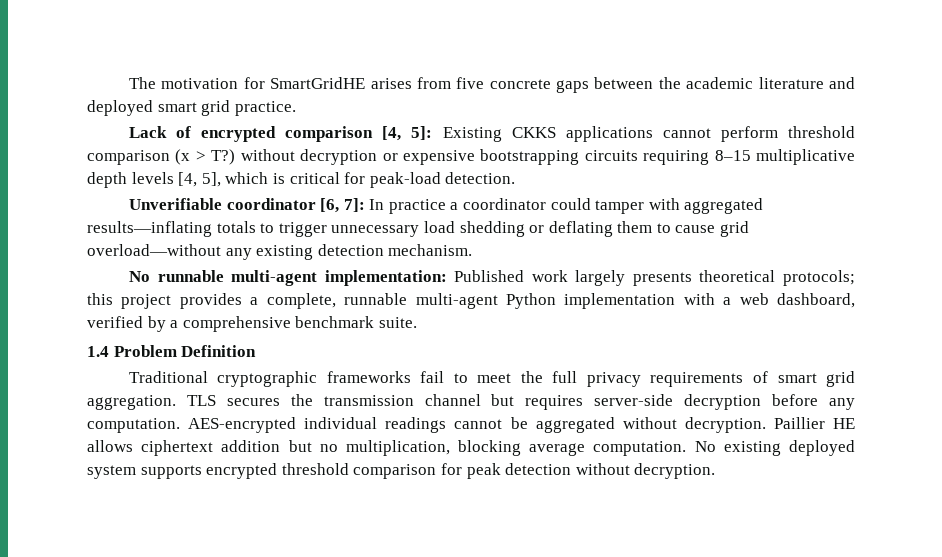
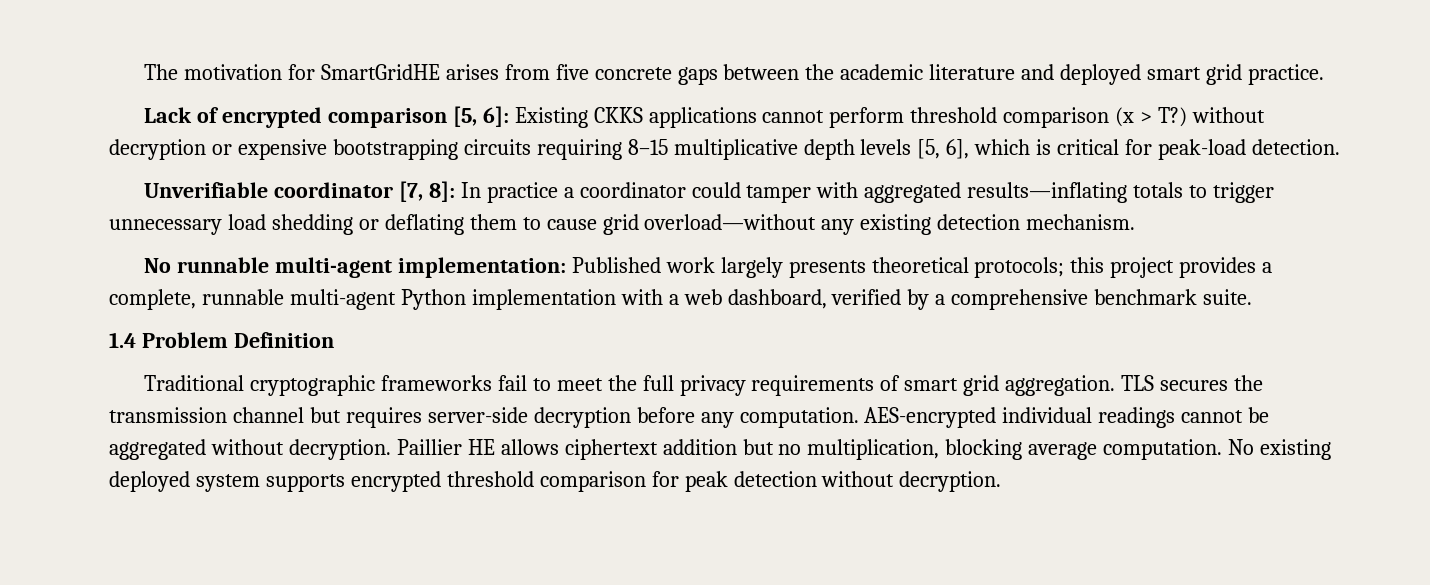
- Lack of encrypted comparison [4, 5]: Existing CKKS applications cannot perform threshold comparison (x > T?) without decryption or expensive bootstrapping circuits requiring 8–15 multiplicative depth levels [4, 5], which is critical for peak-load detection.
+ Lack of encrypted comparison [5, 6]: Existing CKKS applications cannot perform threshold comparison (x > T?) without decryption or expensive bootstrapping circuits requiring 8–15 multiplicative depth levels [5, 6], which is critical for peak-load detection.
- Unverifiable coordinator [6, 7]: In practice a coordinator could tamper with aggregated results—inflating totals to trigger unnecessary load shedding or deflating them to cause grid overload—without any existing detection mechanism.
+ Unverifiable coordinator [7, 8]: In practice a coordinator could tamper with aggregated results—inflating totals to trigger unnecessary load shedding or deflating them to cause grid overload—without any existing detection mechanism.

